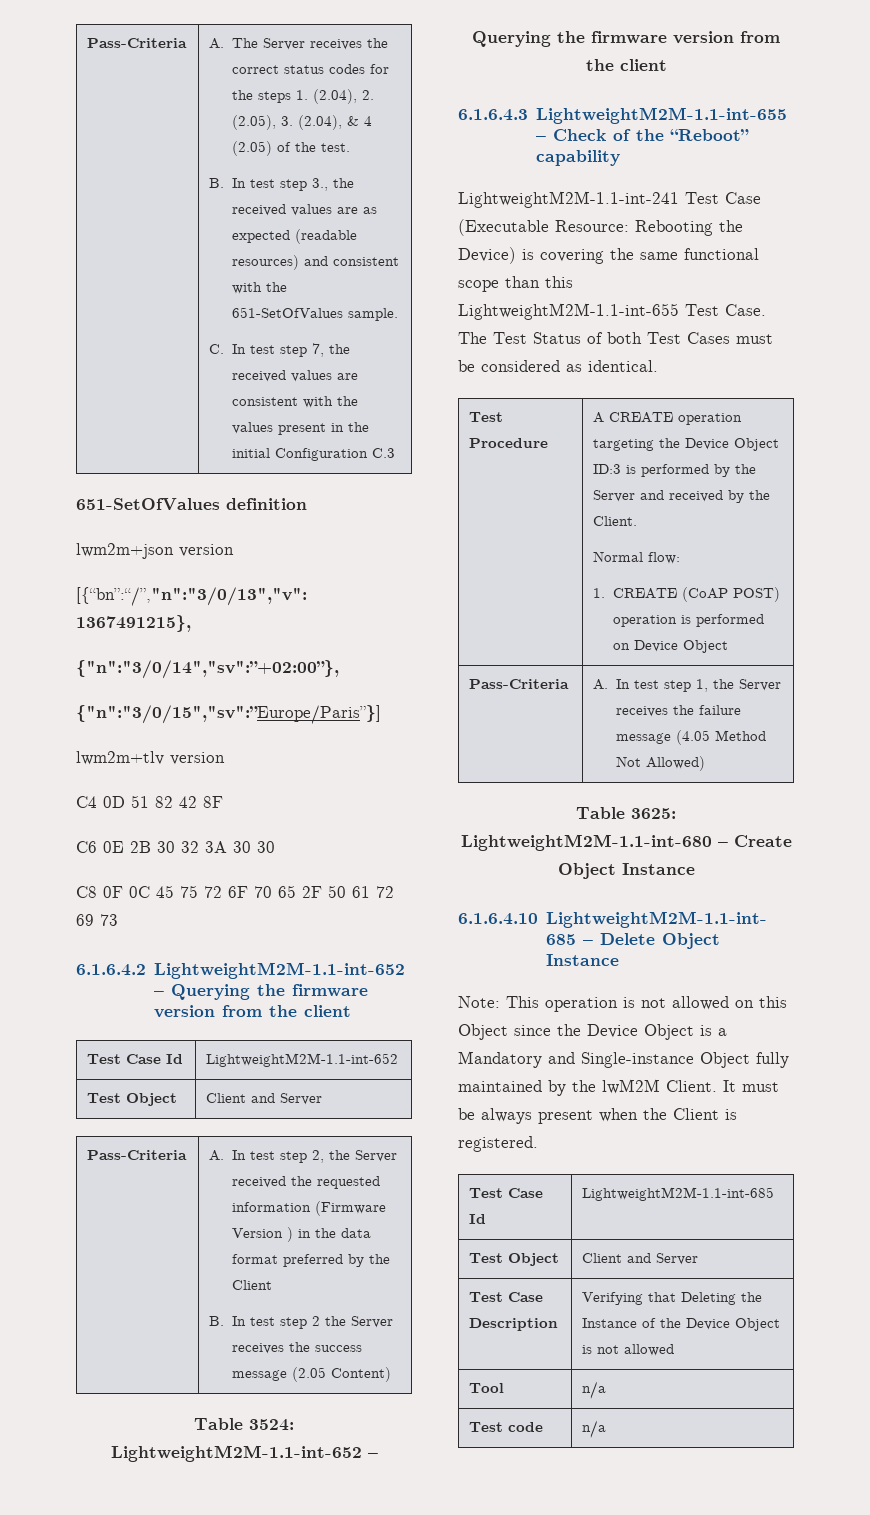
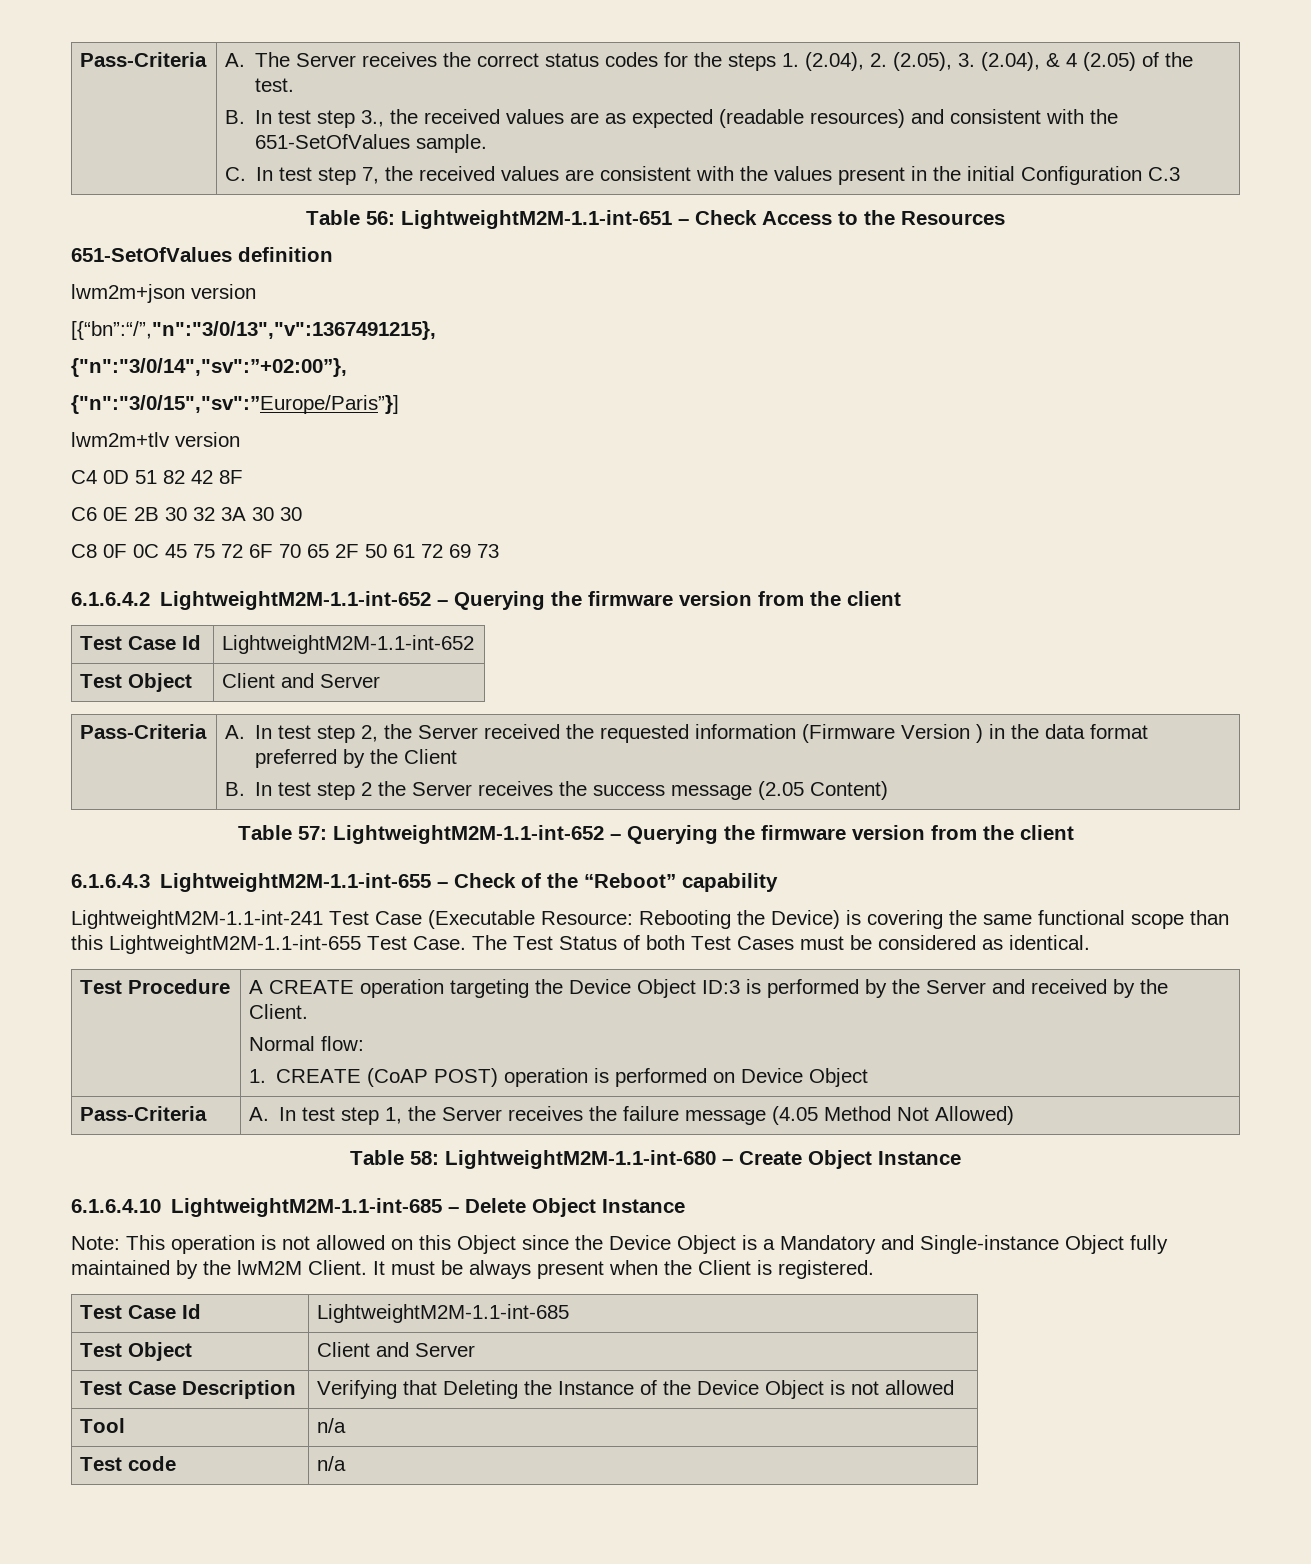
+ Table 56: LightweightM2M-1.1-int-651 – Check Access to the Resources
- Table 3524: LightweightM2M-1.1-int-652 – Querying the firmware version from the client
+ Table 57: LightweightM2M-1.1-int-652 – Querying the firmware version from the client
- Table 3625: LightweightM2M-1.1-int-680 – Create Object Instance
+ Table 58: LightweightM2M-1.1-int-680 – Create Object Instance

